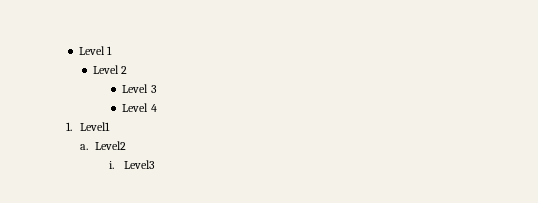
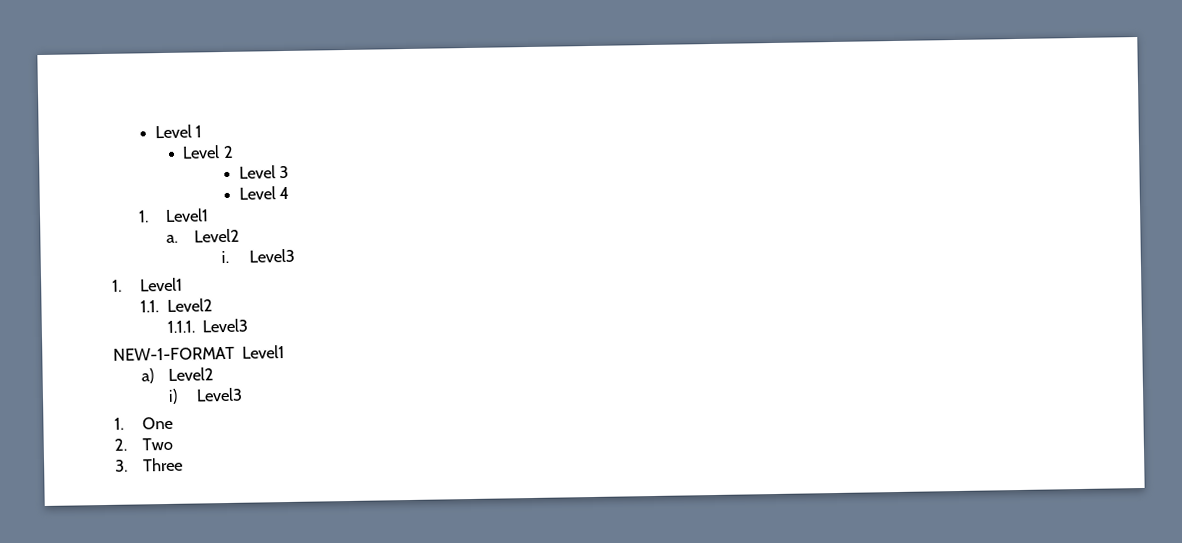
  i. Level3
+ 1. Level1
+ 1.1. Level2
+ 1.1.1. Level3
+ NEW-1-FORMAT Level1
+ a) Level2
+ i) Level3
+ 1. One
+ 2. Two
+ 3. Three

